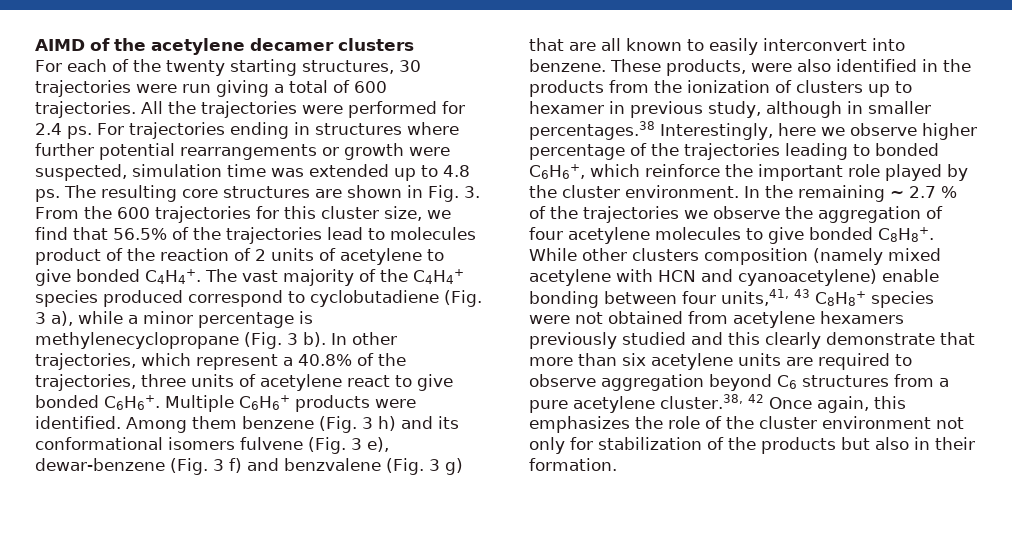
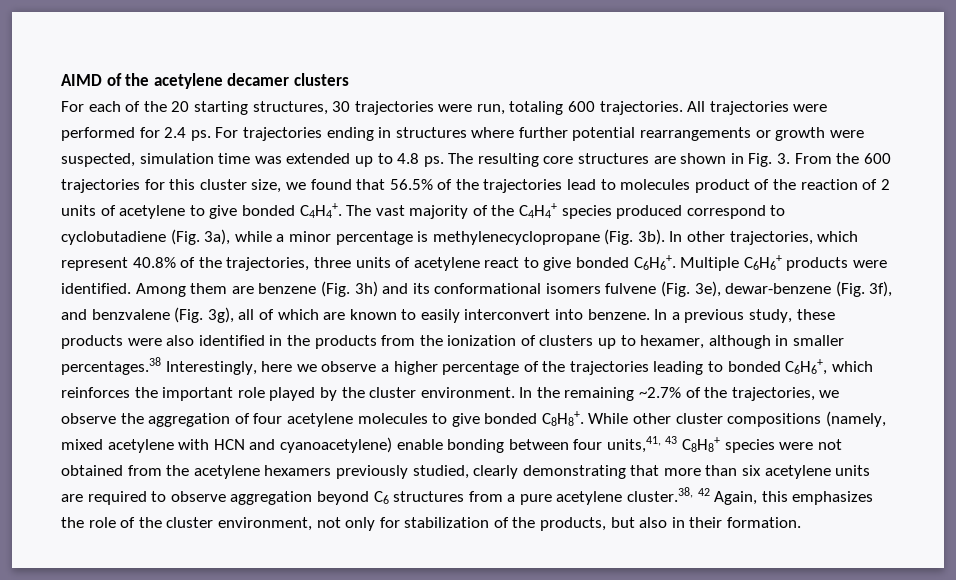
- For each of the twenty starting structures, 30 trajectories were run giving a total of 600 trajectories.
+ For each of the 20 starting structures, 30 trajectories were run, totaling 600 trajectories.
- All the trajectories were performed for 2.4 ps.
+ All trajectories were performed for 2.4 ps.
- The resulting core structures are shown in Fig. 3. From the 600 trajectories for this cluster size, we find that 56.5% of the trajectories lead to molecules product of the reaction of 2 units of acetylene to give bonded C4H4+.
+ The resulting core structures are shown in Fig. 3. From the 600 trajectories for this cluster size, we found that 56.5% of the trajectories lead to molecules product of the reaction of 2 units of acetylene to give bonded C4H4+.
- The vast majority of the C4H4+ species produced correspond to cyclobutadiene (Fig. 3 a), while a minor percentage is methylenecyclopropane (Fig. 3 b).
+ The vast majority of the C4H4+ species produced correspond to cyclobutadiene (Fig. 3a), while a minor percentage is methylenecyclopropane (Fig. 3b).
- In other trajectories, which represent a 40.8% of the trajectories, three units of acetylene react to give bonded C6H6+.
+ In other trajectories, which represent 40.8% of the trajectories, three units of acetylene react to give bonded C6H6+.
- Among them benzene (Fig. 3 h) and its conformational isomers fulvene (Fig. 3 e), dewar-benzene (Fig. 3 f) and benzvalene (Fig. 3 g) that are all known to easily interconvert into benzene.
+ Among them are benzene (Fig. 3h) and its conformational isomers fulvene (Fig. 3e), dewar-benzene (Fig. 3f), and benzvalene (Fig. 3g), all of which are known to easily interconvert into benzene.
- These products, were also identified in the products from the ionization of clusters up to hexamer in previous study, although in smaller percentages.38 Interestingly, here we observe higher percentage of the trajectories leading to bonded C6H6+, which reinforce the important role played by the cluster environment.
+ In a previous study, these products were also identified in the products from the ionization of clusters up to hexamer, although in smaller percentages.38 Interestingly, here we observe a higher percentage of the trajectories leading to bonded C6H6+, which reinforces the important role played by the cluster environment.
- In the remaining ~ 2.7 % of the trajectories we observe the aggregation of four acetylene molecules to give bonded C8H8+.
+ In the remaining ~2.7% of the trajectories, we observe the aggregation of four acetylene molecules to give bonded C8H8+.
- While other clusters composition (namely mixed acetylene with HCN and cyanoacetylene) enable bonding between four units,41, 43 C8H8+ species were not obtained from acetylene hexamers previously studied and this clearly demonstrate that more than six acetylene units are required to observe aggregation beyond C6 structures from a pure acetylene cluster.38, 42 Once again, this emphasizes the role of the cluster environment not only for stabilization of the products but also in their formation.
+ While other cluster compositions (namely, mixed acetylene with HCN and cyanoacetylene) enable bonding between four units,41, 43 C8H8+ species were not obtained from the acetylene hexamers previously studied, clearly demonstrating that more than six acetylene units are required to observe aggregation beyond C6 structures from a pure acetylene cluster.38, 42 Again, this emphasizes the role of the cluster environment, not only for stabilization of the products, but also in their formation.

